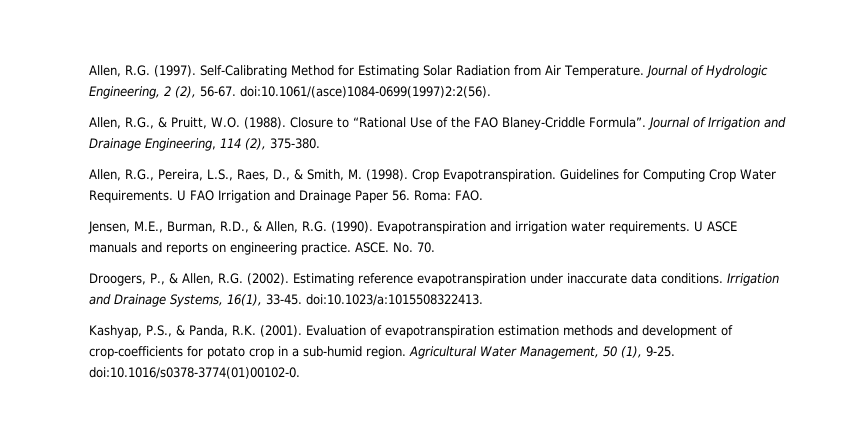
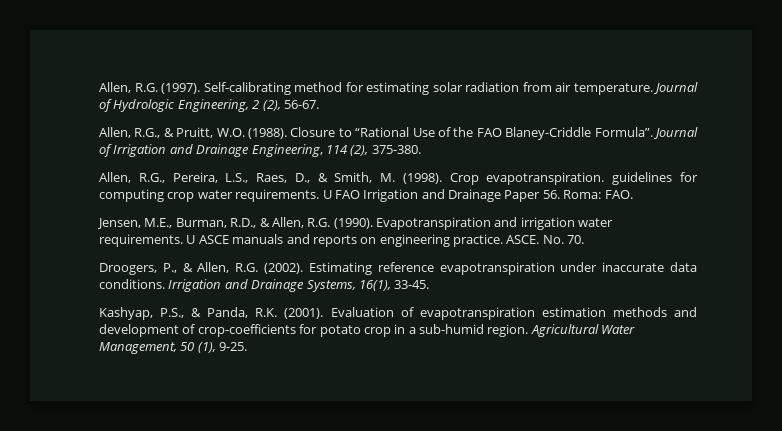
- Self-Calibrating Method for Estimating Solar Radiation from Air Temperature.
+ Self-calibrating method for estimating solar radiation from air temperature.
- Journal of Hydrologic Engineering, 2 (2), 56-67. doi:10.1061/(asce)1084-0699(1997)2:2(56).
+ Journal of Hydrologic Engineering, 2 (2), 56-67.
- Crop Evapotranspiration. Guidelines for Computing Crop Water Requirements.
+ Crop evapotranspiration. guidelines for computing crop water requirements.
- Irrigation and Drainage Systems, 16(1), 33-45. doi:10.1023/a:1015508322413.
+ Irrigation and Drainage Systems, 16(1), 33-45.
- Agricultural Water Management, 50 (1), 9-25. doi:10.1016/s0378-3774(01)00102-0.
+ Agricultural Water Management, 50 (1), 9-25.

